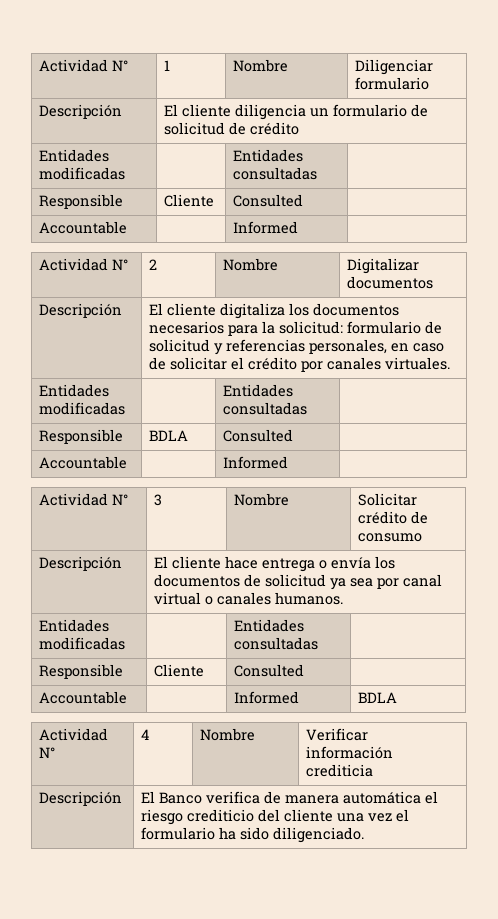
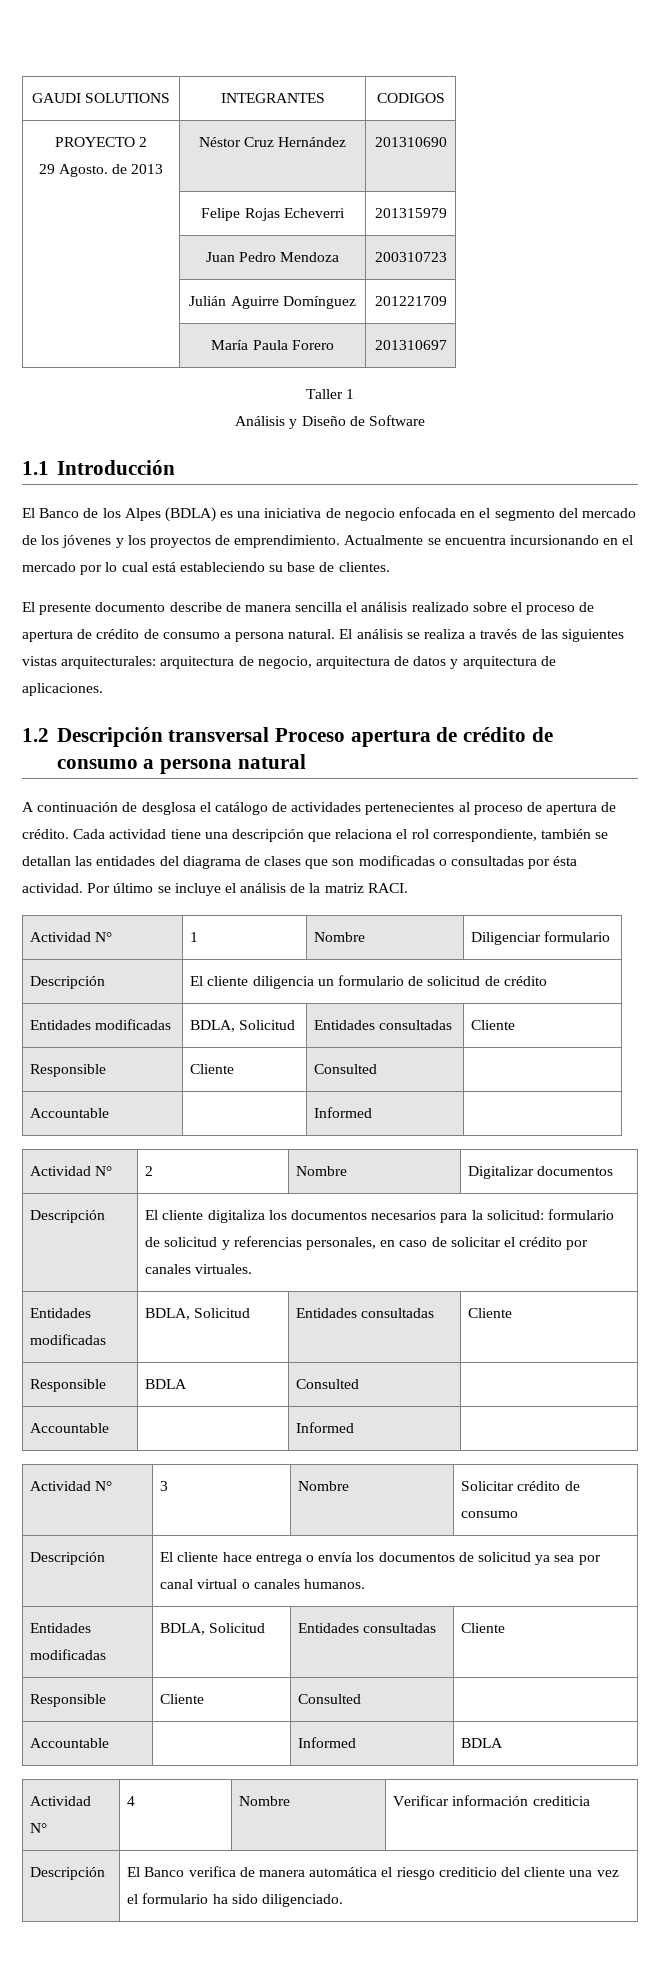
+ GAUDI SOLUTIONS | INTEGRANTES | CODIGOS
+ PROYECTO 2
+ 29 Agosto. de 2013 | Néstor Cruz Hernández | 201310690
+ | Felipe Rojas Echeverri | 201315979
+ | Juan Pedro Mendoza | 200310723
+ | Julián Aguirre Domínguez | 201221709
+ | María Paula Forero | 201310697
+ Taller 1
+ Análisis y Diseño de Software
+ 1.1 Introducción
+ El Banco de los Alpes (BDLA) es una iniciativa de negocio enfocada en el segmento del mercado de los jóvenes y los proyectos de emprendimiento. Actualmente se encuentra incursionando en el mercado por lo cual está estableciendo su base de clientes.
+ El presente documento describe de manera sencilla el análisis realizado sobre el proceso de apertura de crédito de consumo a persona natural. El análisis se realiza a través de las siguientes vistas arquitecturales: arquitectura de negocio, arquitectura de datos y arquitectura de aplicaciones.
+ 1.2 Descripción transversal Proceso apertura de crédito de consumo a persona natural
+ A continuación de desglosa el catálogo de actividades pertenecientes al proceso de apertura de crédito. Cada actividad tiene una descripción que relaciona el rol correspondiente, también se detallan las entidades del diagrama de clases que son modificadas o consultadas por ésta actividad. Por último se incluye el análisis de la matriz RACI.
  Descripción | El cliente diligencia un formulario de solicitud de crédito
- Entidades modificadas | | Entidades consultadas |
+ Entidades modificadas | BDLA, Solicitud | Entidades consultadas | Cliente
  Descripción | El cliente digitaliza los documentos necesarios para la solicitud: formulario de solicitud y referencias personales, en caso de solicitar el crédito por canales virtuales.
- Entidades modificadas | | Entidades consultadas |
+ Entidades modificadas | BDLA, Solicitud | Entidades consultadas | Cliente
  Descripción | El cliente hace entrega o envía los documentos de solicitud ya sea por canal virtual o canales humanos.
- Entidades modificadas | | Entidades consultadas |
+ Entidades modificadas | BDLA, Solicitud | Entidades consultadas | Cliente

